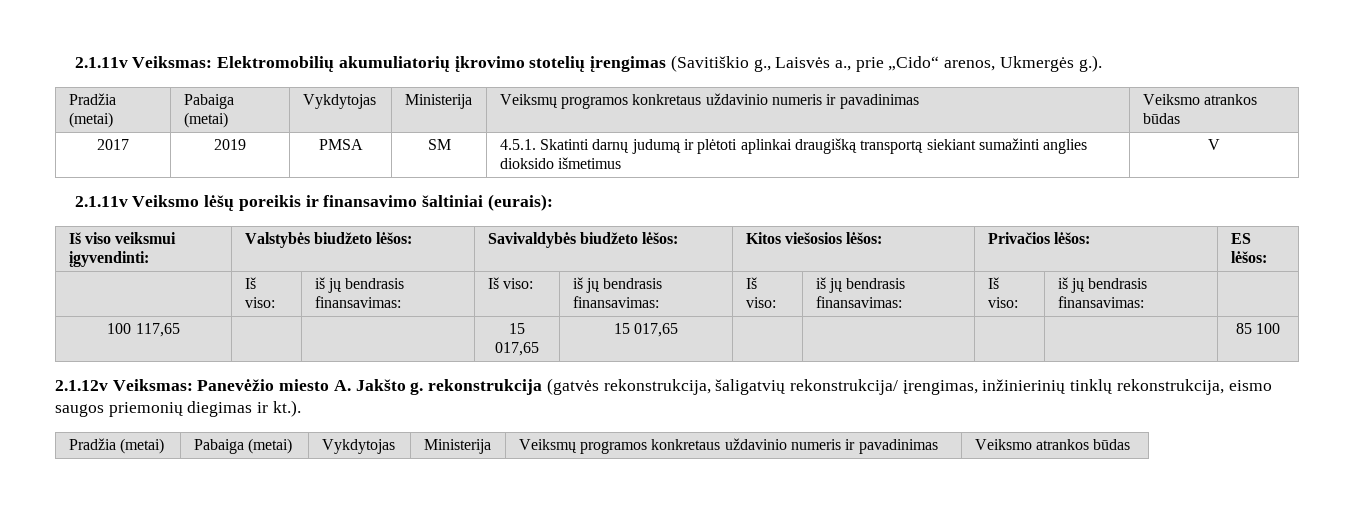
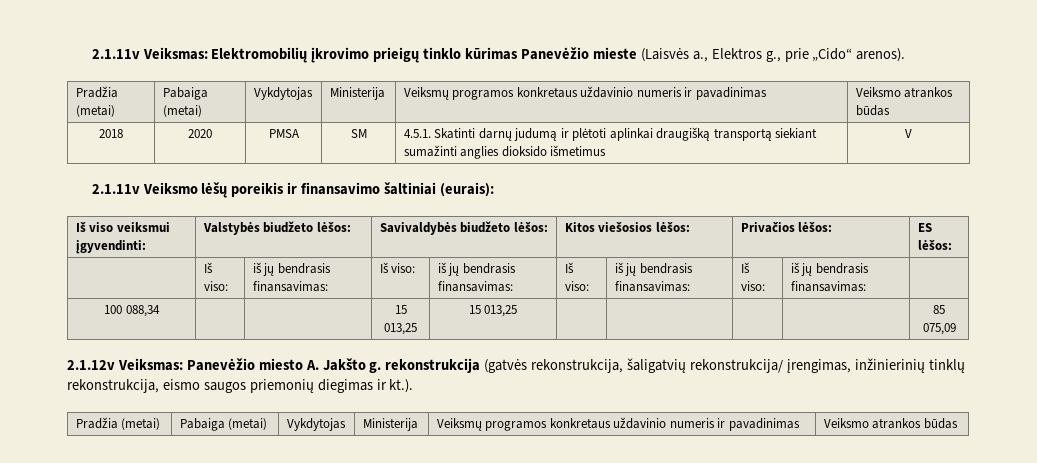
- 2.1.11v Veiksmas: Elektromobilių akumuliatorių įkrovimo stotelių įrengimas (Savitiškio g., Laisvės a., prie „Cido“ arenos, Ukmergės g.).
+ 2.1.11v Veiksmas: Elektromobilių įkrovimo prieigų tinklo kūrimas Panevėžio mieste (Laisvės a., Elektros g., prie „Cido“ arenos).
- 2017 | 2019 | PMSA | SM | 4.5.1. Skatinti darnų judumą ir plėtoti aplinkai draugišką transportą siekiant sumažinti anglies dioksido išmetimus | V
+ 2018 | 2020 | PMSA | SM | 4.5.1. Skatinti darnų judumą ir plėtoti aplinkai draugišką transportą siekiant sumažinti anglies dioksido išmetimus | V
- 100 117,65 | | | 15 017,65 | 15 017,65 | | | | | 85 100
+ 100 088,34 | | | 15 013,25 | 15 013,25 | | | | | 85 075,09

